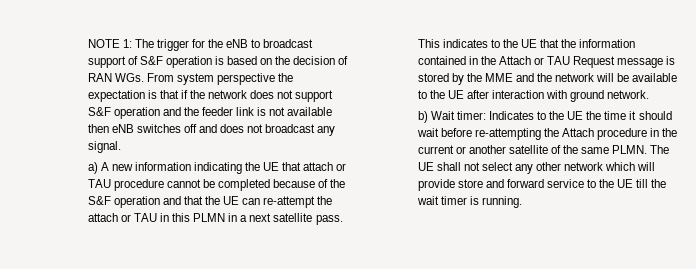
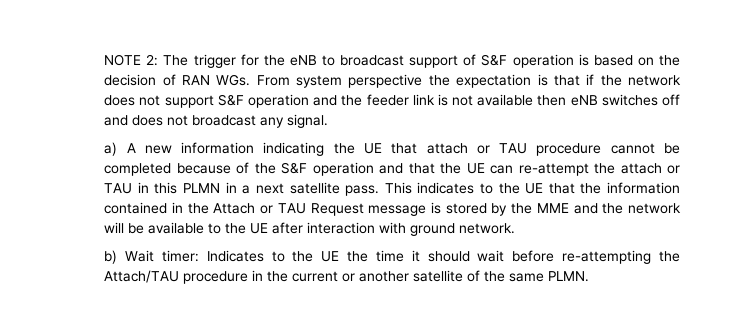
- NOTE 1: The trigger for the eNB to broadcast support of S&F operation is based on the decision of RAN WGs. From system perspective the expectation is that if the network does not support S&F operation and the feeder link is not available then eNB switches off and does not broadcast any signal.
+ NOTE 2: The trigger for the eNB to broadcast support of S&F operation is based on the decision of RAN WGs. From system perspective the expectation is that if the network does not support S&F operation and the feeder link is not available then eNB switches off and does not broadcast any signal.
- b) Wait timer: Indicates to the UE the time it should wait before re-attempting the Attach procedure in the current or another satellite of the same PLMN. The UE shall not select any other network which will provide store and forward service to the UE till the wait timer is running.
+ b) Wait timer: Indicates to the UE the time it should wait before re-attempting the Attach/TAU procedure in the current or another satellite of the same PLMN.

